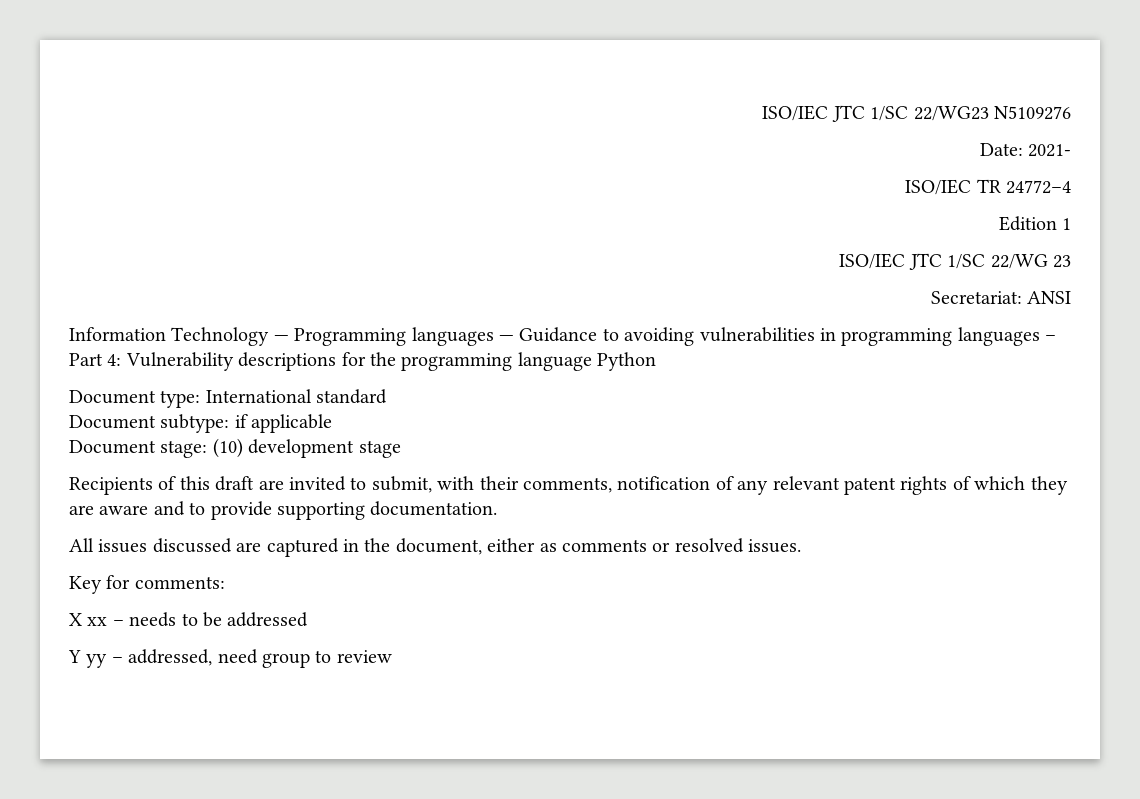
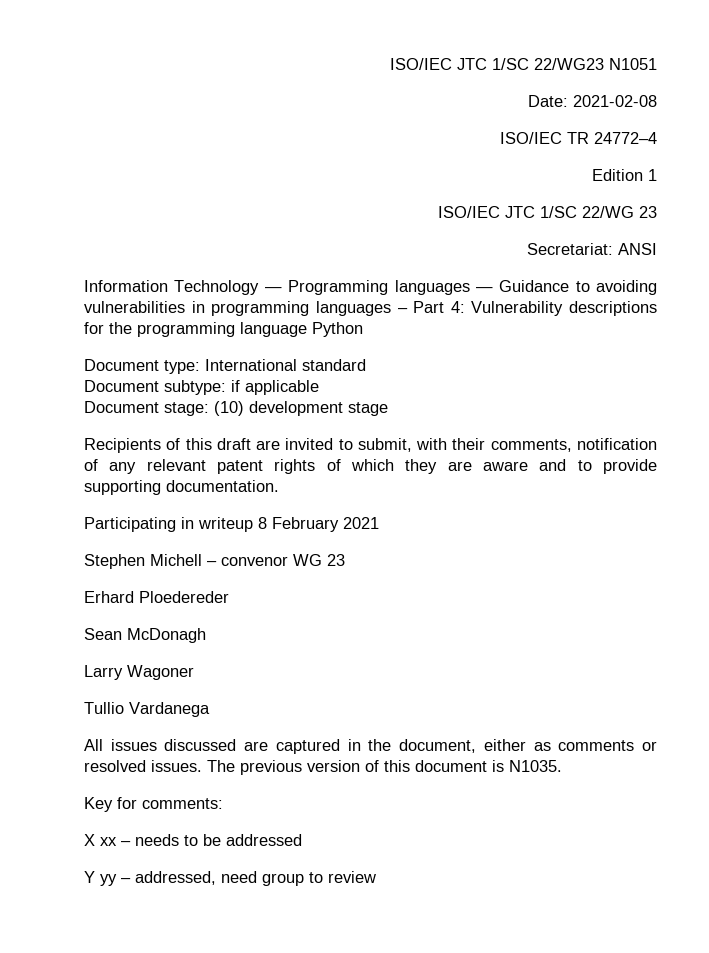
- ISO/IEC JTC 1/SC 22/WG23 N5109276
+ ISO/IEC JTC 1/SC 22/WG23 N1051
- Date: 2021-
+ Date: 2021-02-08
+ Participating in writeup 8 February 2021
+ Stephen Michell – convenor WG 23
+ Erhard Ploedereder
+ Sean McDonagh
+ Larry Wagoner
+ Tullio Vardanega
+ The previous version of this document is N1035.

